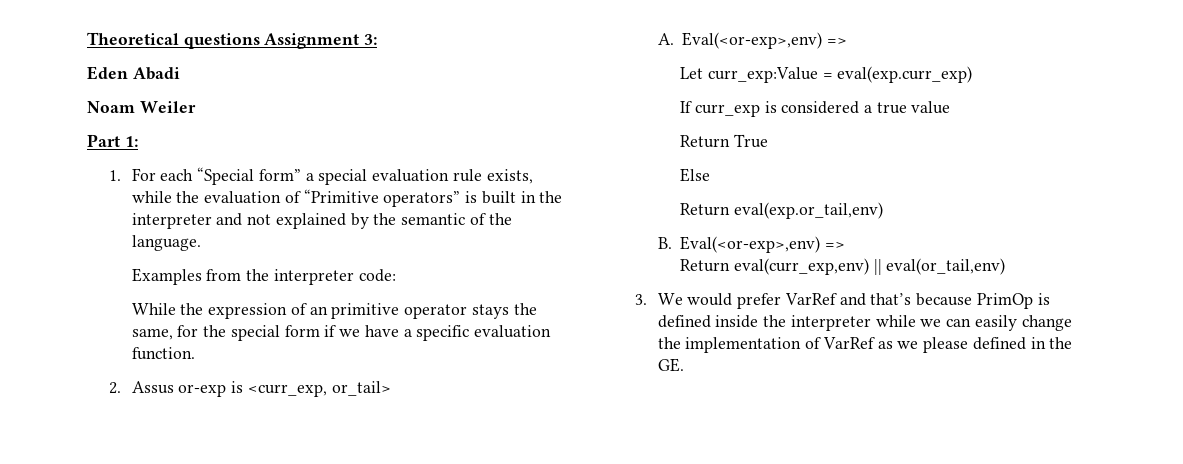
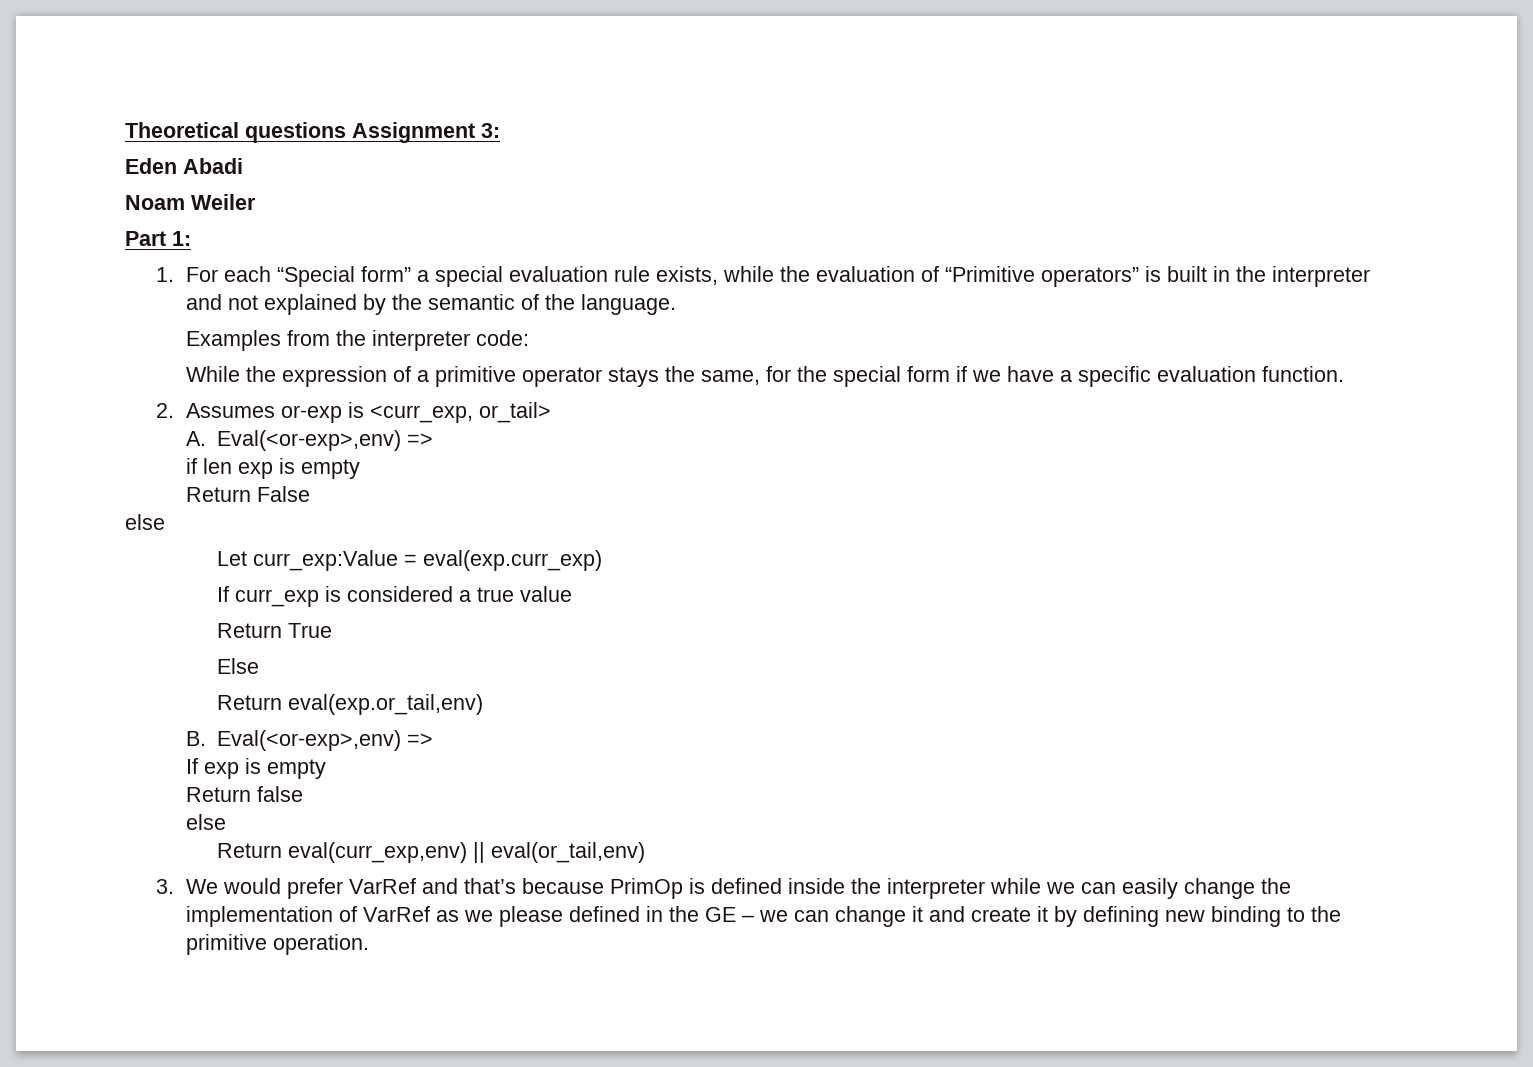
- While the expression of an primitive operator stays the same, for the special form if we have a specific evaluation function.
+ While the expression of a primitive operator stays the same, for the special form if we have a specific evaluation function.
- 2. Assus or-exp is <curr_exp, or_tail>
+ 2. Assumes or-exp is <curr_exp, or_tail>
+ if len exp is empty
+ Return False
+ else
+ If exp is empty
+ Return false
+ else
- 3. We would prefer VarRef and that’s because PrimOp is defined inside the interpreter while we can easily change the implementation of VarRef as we please defined in the GE.
+ 3. We would prefer VarRef and that’s because PrimOp is defined inside the interpreter while we can easily change the implementation of VarRef as we please defined in the GE – we can change it and create it by defining new binding to the primitive operation.

